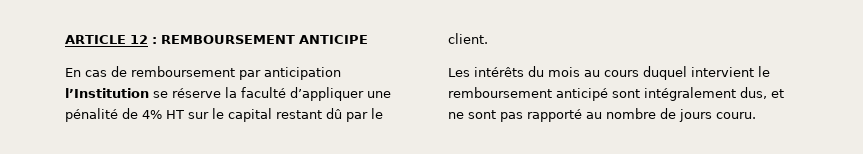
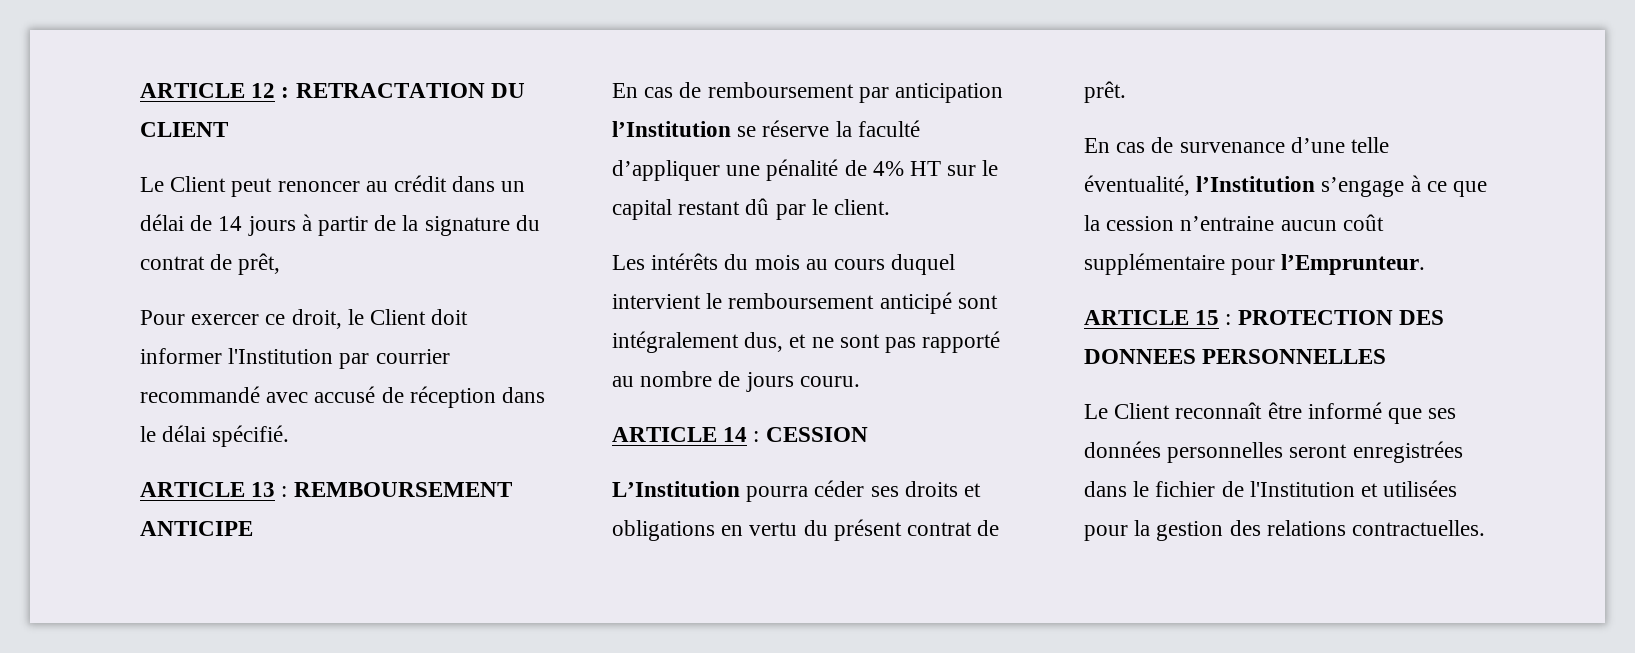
- ARTICLE 12 : REMBOURSEMENT ANTICIPE
+ ARTICLE 12 : RETRACTATION DU CLIENT
+ Le Client peut renoncer au crédit dans un délai de 14 jours à partir de la signature du contrat de prêt,
+ Pour exercer ce droit, le Client doit informer l'Institution par courrier recommandé avec accusé de réception dans le délai spécifié.
+ ARTICLE 13 : REMBOURSEMENT ANTICIPE
+ ARTICLE 14 : CESSION
+ L’Institution pourra céder ses droits et obligations en vertu du présent contrat de prêt.
+ En cas de survenance d’une telle éventualité, l’Institution s’engage à ce que la cession n’entraine aucun coût supplémentaire pour l’Emprunteur.
+ ARTICLE 15 : PROTECTION DES DONNEES PERSONNELLES
+ Le Client reconnaît être informé que ses données personnelles seront enregistrées dans le fichier de l'Institution et utilisées pour la gestion des relations contractuelles.

